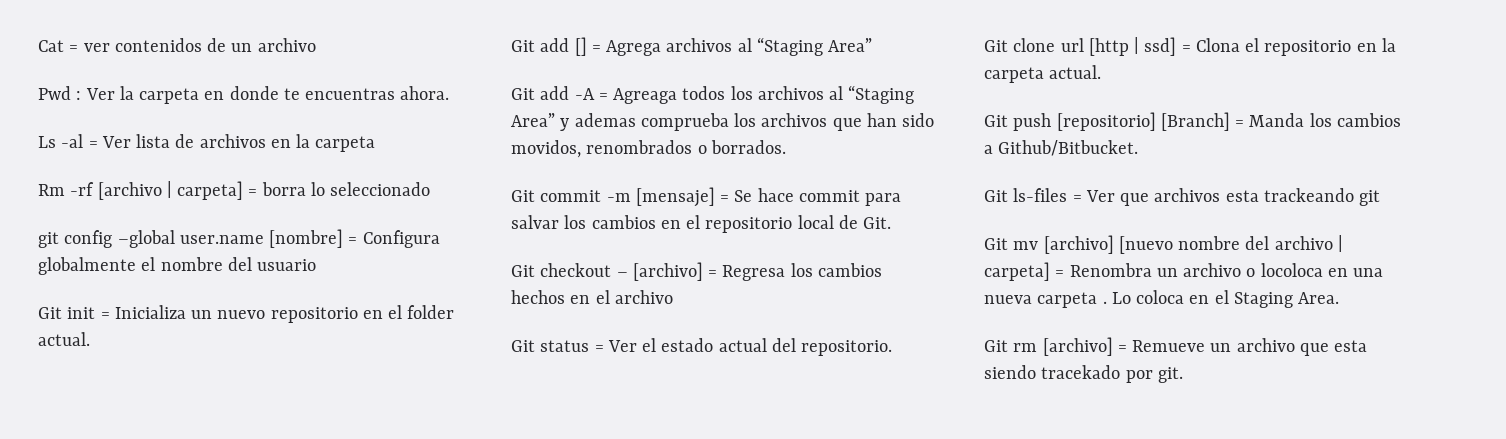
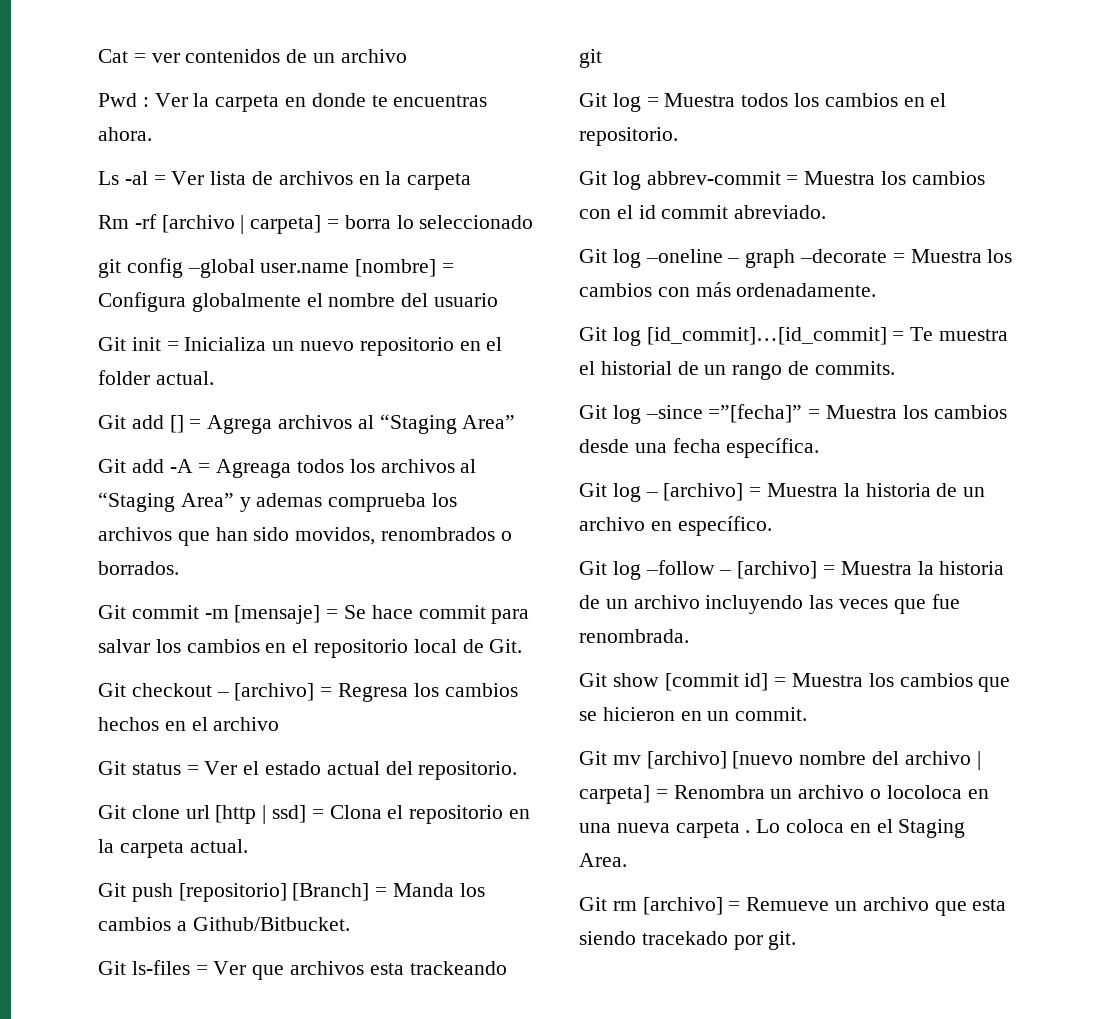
+ Git log = Muestra todos los cambios en el repositorio.
+ Git log abbrev-commit = Muestra los cambios con el id commit abreviado.
+ Git log –oneline – graph –decorate = Muestra los cambios con más ordenadamente.
+ Git log [id_commit]…[id_commit] = Te muestra el historial de un rango de commits.
+ Git log –since =”[fecha]” = Muestra los cambios desde una fecha específica.
+ Git log – [archivo] = Muestra la historia de un archivo en específico.
+ Git log –follow – [archivo] = Muestra la historia de un archivo incluyendo las veces que fue renombrada.
+ Git show [commit id] = Muestra los cambios que se hicieron en un commit.

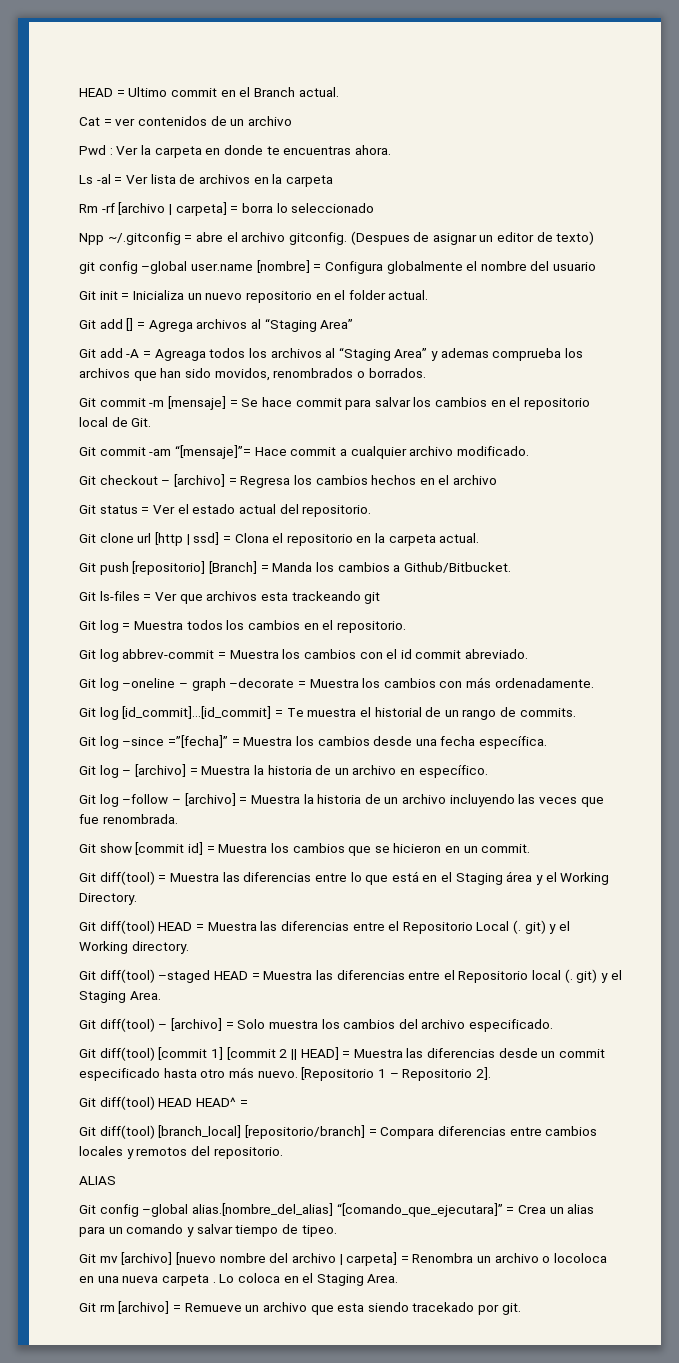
+ HEAD = Ultimo commit en el Branch actual.
+ Npp ~/.gitconfig = abre el archivo gitconfig. (Despues de asignar un editor de texto)
+ Git commit -am “[mensaje]”= Hace commit a cualquier archivo modificado.
+ Git diff(tool) = Muestra las diferencias entre lo que está en el Staging área y el Working Directory.
+ Git diff(tool) HEAD = Muestra las diferencias entre el Repositorio Local (. git) y el Working directory.
+ Git diff(tool) –staged HEAD = Muestra las diferencias entre el Repositorio local (. git) y el Staging Area.
+ Git diff(tool) – [archivo] = Solo muestra los cambios del archivo especificado.
+ Git diff(tool) [commit 1] [commit 2 || HEAD] = Muestra las diferencias desde un commit especificado hasta otro más nuevo. [Repositorio 1 – Repositorio 2].
+ Git diff(tool) HEAD HEAD^ =
+ Git diff(tool) [branch_local] [repositorio/branch] = Compara diferencias entre cambios locales y remotos del repositorio.
+ ALIAS
+ Git config –global alias.[nombre_del_alias] “[comando_que_ejecutara]” = Crea un alias para un comando y salvar tiempo de tipeo.

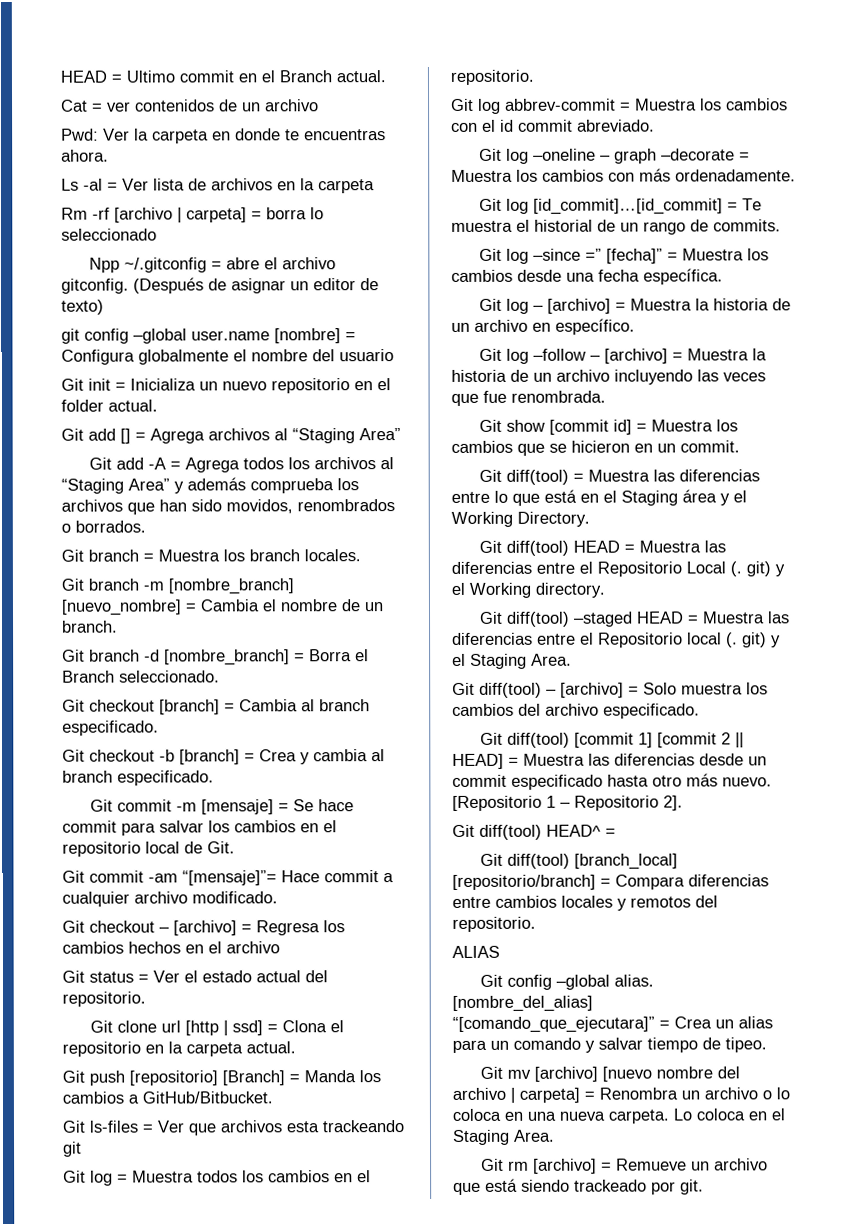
- Pwd : Ver la carpeta en donde te encuentras ahora.
+ Pwd: Ver la carpeta en donde te encuentras ahora.
- (Despues de asignar un editor de texto)
+ (Después de asignar un editor de texto)
- Git add -A = Agreaga todos los archivos al “Staging Area” y ademas comprueba los archivos que han sido movidos, renombrados o borrados.
+ Git add -A = Agrega todos los archivos al “Staging Area” y además comprueba los archivos que han sido movidos, renombrados o borrados.
+ Git branch = Muestra los branch locales.
+ Git branch -m [nombre_branch] [nuevo_nombre] = Cambia el nombre de un branch.
+ Git branch -d [nombre_branch] = Borra el Branch seleccionado.
+ Git checkout [branch] = Cambia al branch especificado.
+ Git checkout -b [branch] = Crea y cambia al branch especificado.
- Git push [repositorio] [Branch] = Manda los cambios a Github/Bitbucket.
+ Git push [repositorio] [Branch] = Manda los cambios a GitHub/Bitbucket.
- Git log –since =”[fecha]” = Muestra los cambios desde una fecha específica.
+ Git log –since =” [fecha]” = Muestra los cambios desde una fecha específica.
- Git diff(tool) HEAD HEAD^ =
+ Git diff(tool) HEAD^ =
- Git config –global alias.[nombre_del_alias] “[comando_que_ejecutara]” = Crea un alias para un comando y salvar tiempo de tipeo.
+ Git config –global alias. [nombre_del_alias] “[comando_que_ejecutara]” = Crea un alias para un comando y salvar tiempo de tipeo.
- Git mv [archivo] [nuevo nombre del archivo | carpeta] = Renombra un archivo o locoloca en una nueva carpeta .
+ Git mv [archivo] [nuevo nombre del archivo | carpeta] = Renombra un archivo o lo coloca en una nueva carpeta.
- Git rm [archivo] = Remueve un archivo que esta siendo tracekado por git.
+ Git rm [archivo] = Remueve un archivo que está siendo trackeado por git.

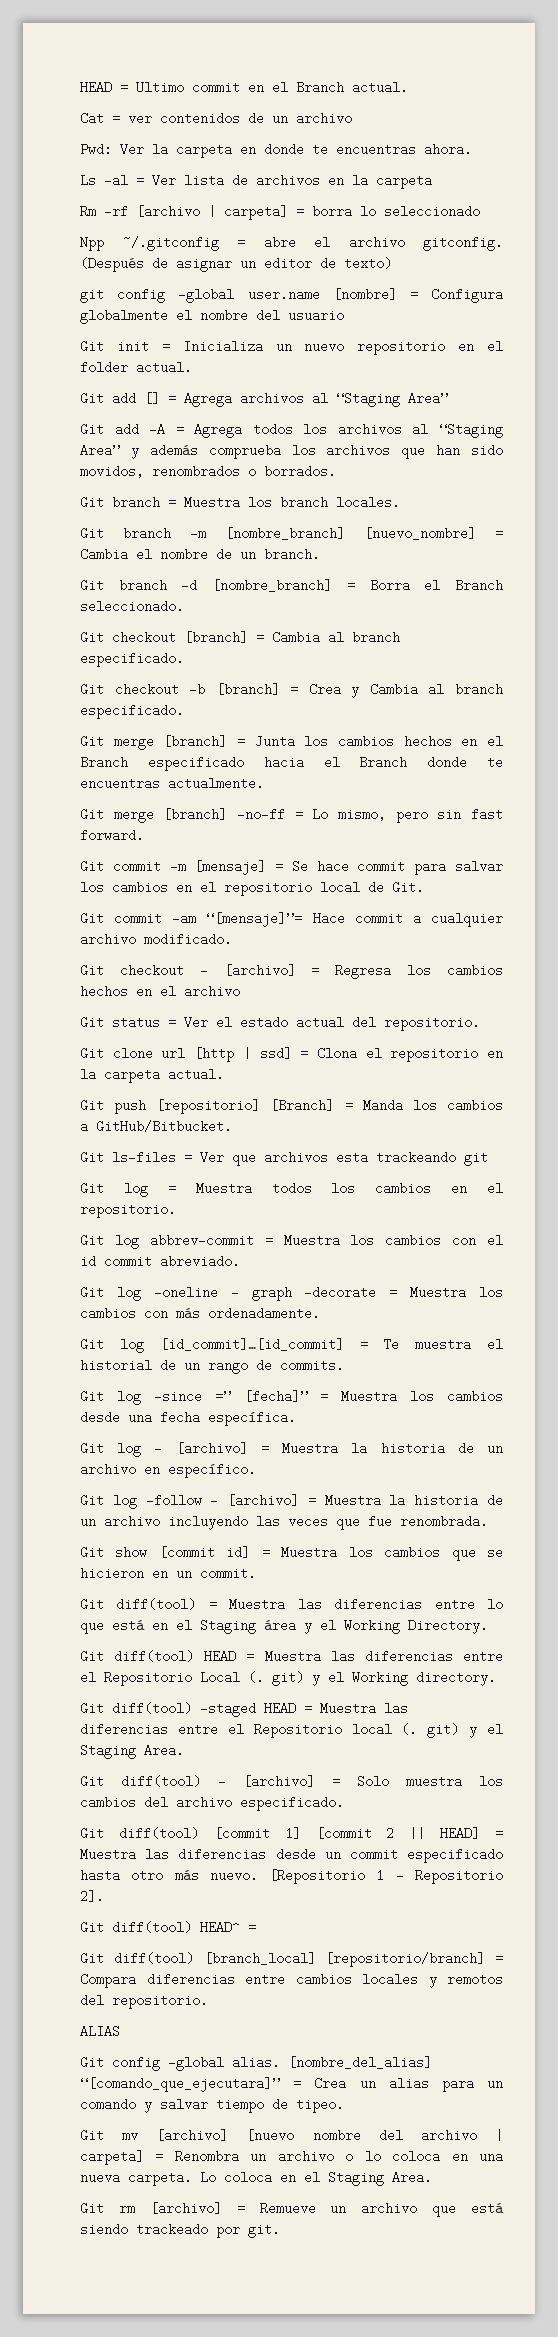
- Git checkout -b [branch] = Crea y cambia al branch especificado.
+ Git checkout -b [branch] = Crea y Cambia al branch especificado.
+ Git merge [branch] = Junta los cambios hechos en el Branch especificado hacia el Branch donde te encuentras actualmente.
+ Git merge [branch] –no-ff = Lo mismo, pero sin fast forward.

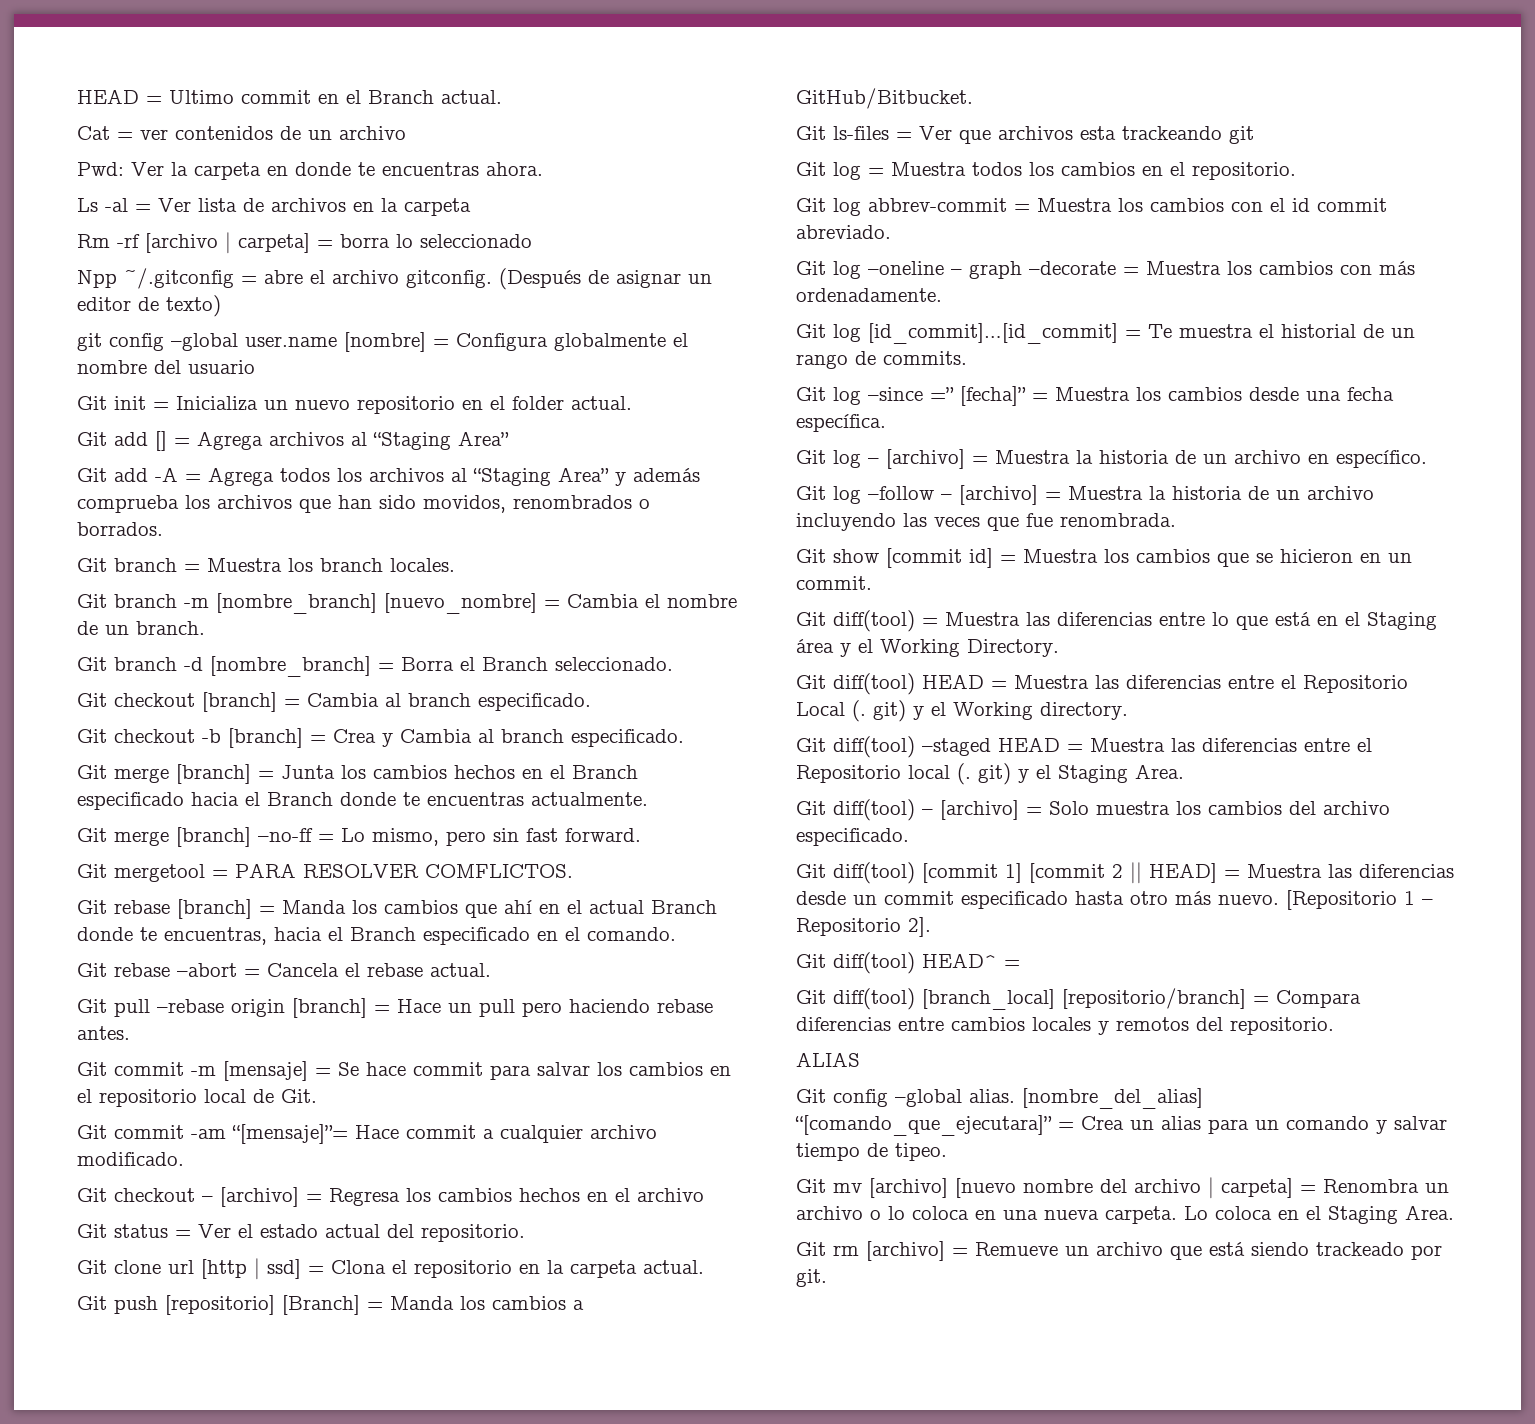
+ Git mergetool = PARA RESOLVER COMFLICTOS.
+ Git rebase [branch] = Manda los cambios que ahí en el actual Branch donde te encuentras, hacia el Branch especificado en el comando.
+ Git rebase –abort = Cancela el rebase actual.
+ Git pull –rebase origin [branch] = Hace un pull pero haciendo rebase antes.

